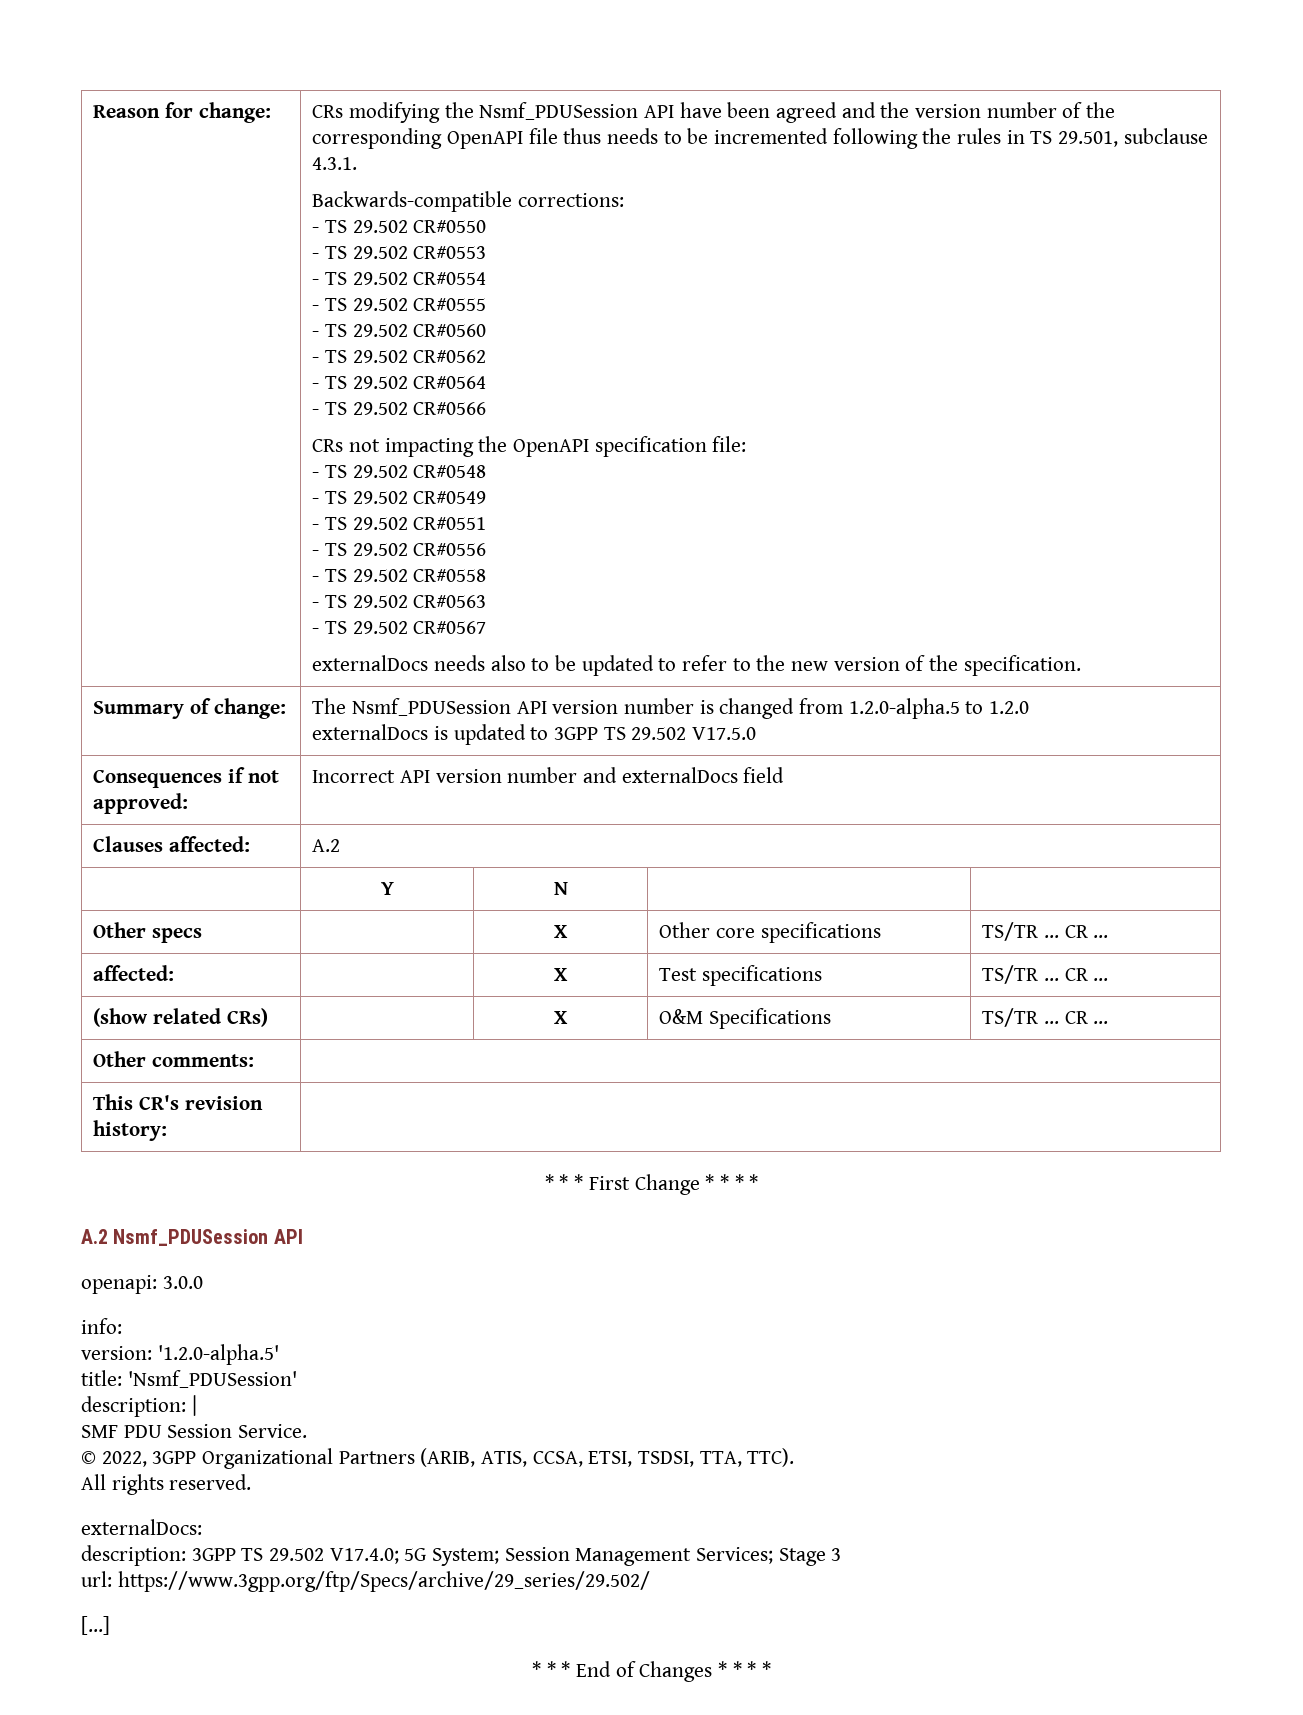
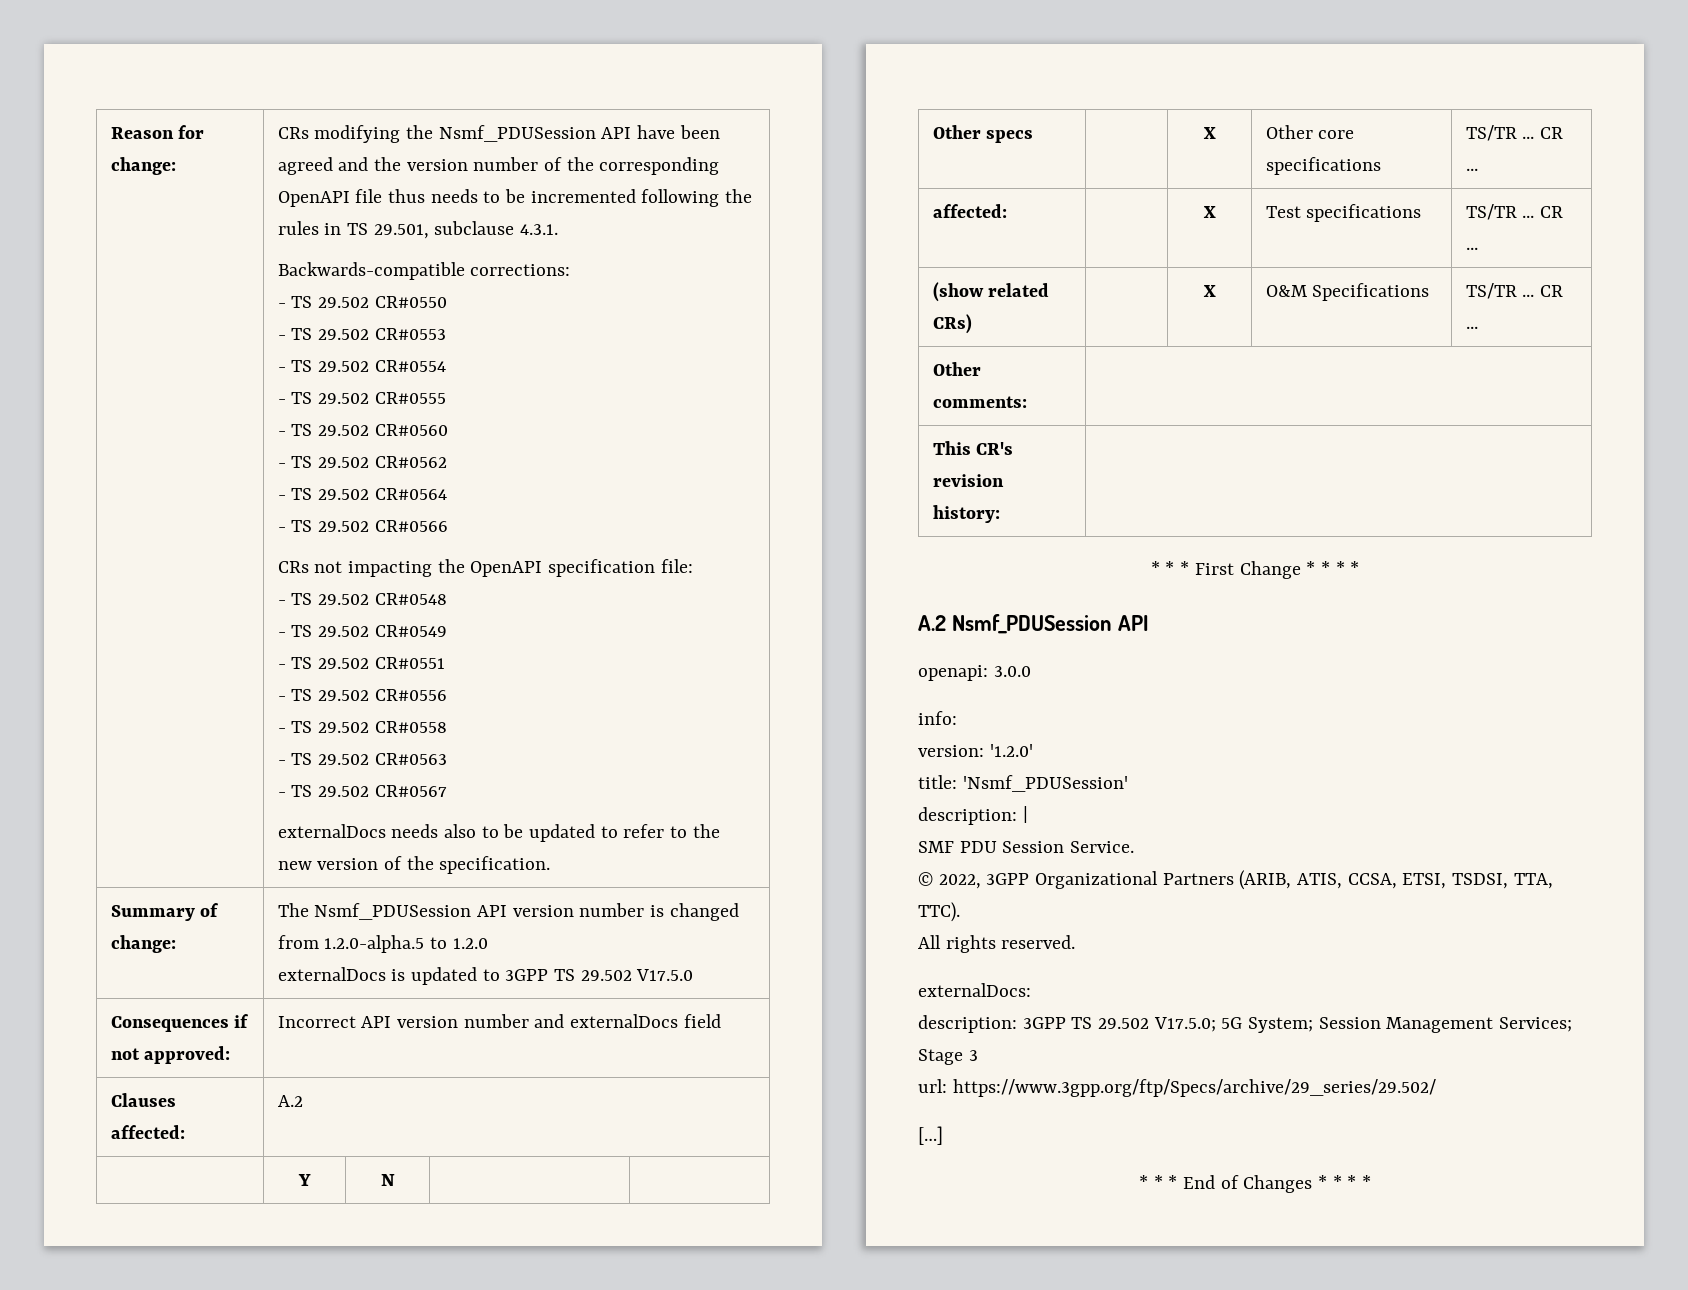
- version: '1.2.0-alpha.5'
+ version: '1.2.0'
- description: 3GPP TS 29.502 V17.4.0; 5G System; Session Management Services; Stage 3
+ description: 3GPP TS 29.502 V17.5.0; 5G System; Session Management Services; Stage 3

